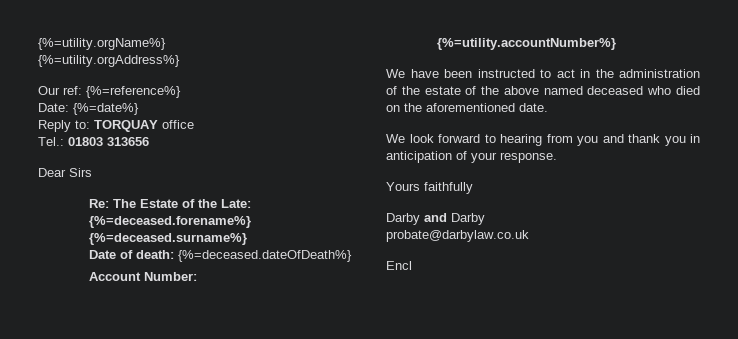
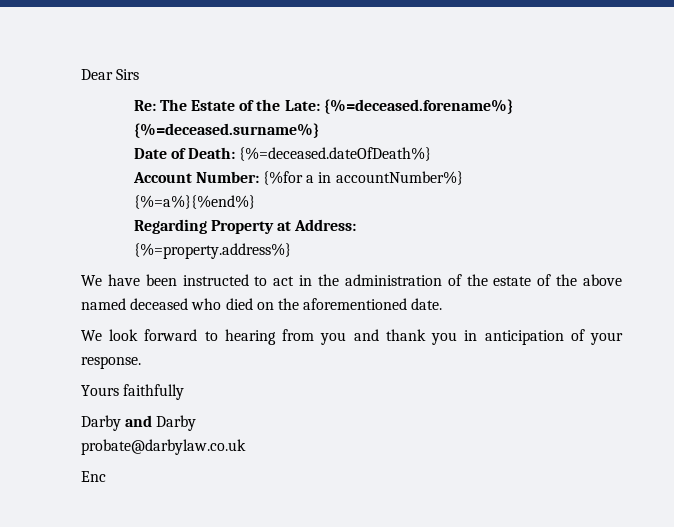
- {%=utility.orgName%}
- {%=utility.orgAddress%}
- Our ref: {%=reference%}
- Date: {%=date%}
- Reply to: TORQUAY office
- Tel.: 01803 313656
- Date of death: {%=deceased.dateOfDeath%}
+ Date of Death: {%=deceased.dateOfDeath%}
- Account Number: {%=utility.accountNumber%}
+ Account Number: {%for a in accountNumber%}
+ {%=a%}{%end%}
+ Regarding Property at Address:
+ {%=property.address%}
- Encl
+ Enc

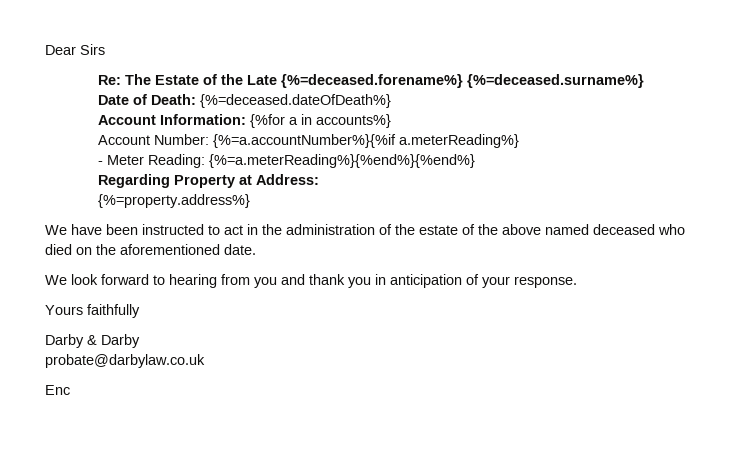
- Re: The Estate of the Late: {%=deceased.forename%} {%=deceased.surname%}
+ Re: The Estate of the Late {%=deceased.forename%} {%=deceased.surname%}
- Account Number: {%for a in accountNumber%}
- {%=a%}{%end%}
+ Account Information: {%for a in accounts%}
+ Account Number: {%=a.accountNumber%}{%if a.meterReading%}
+ - Meter Reading: {%=a.meterReading%}{%end%}{%end%}
- Darby and Darby
+ Darby & Darby

